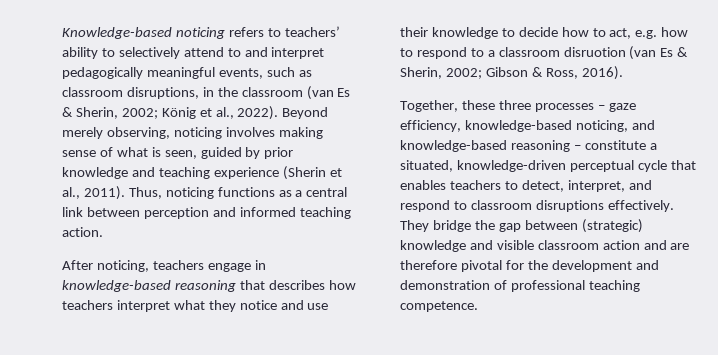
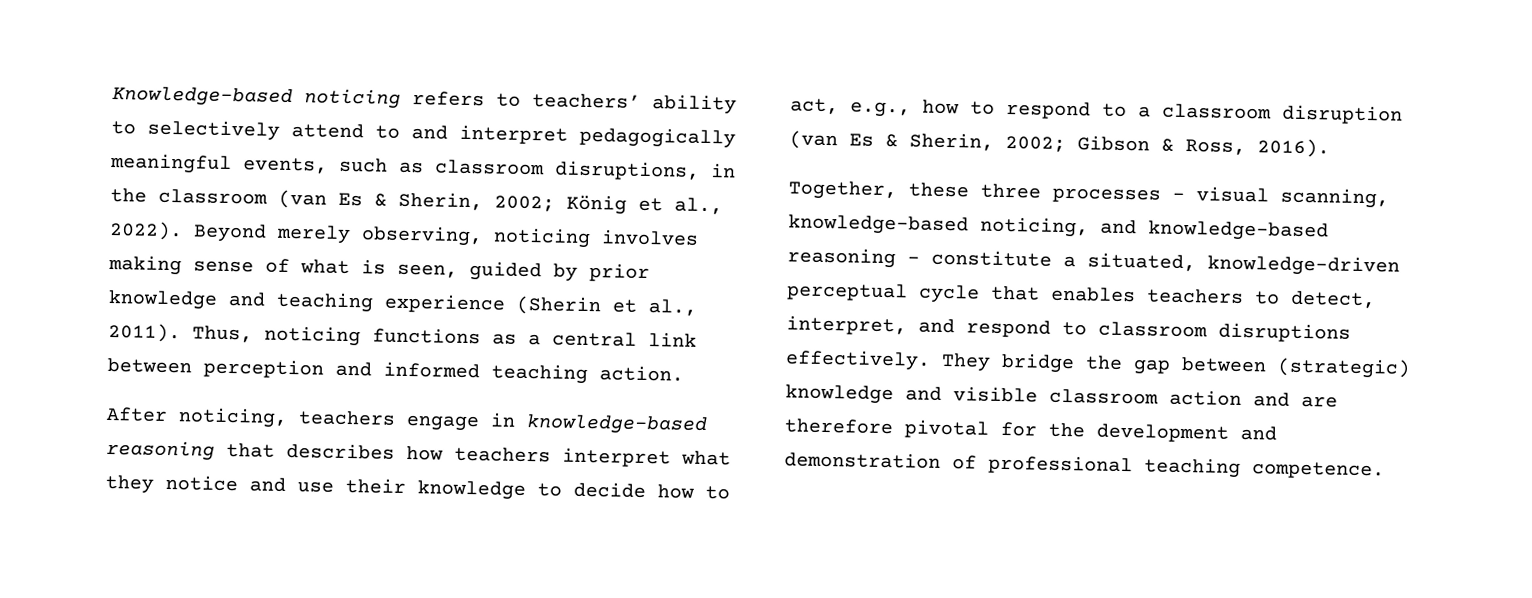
- After noticing, teachers engage in knowledge-based reasoning that describes how teachers interpret what they notice and use their knowledge to decide how to act, e.g. how to respond to a classroom disruotion (van Es & Sherin, 2002; Gibson & Ross, 2016).
+ After noticing, teachers engage in knowledge-based reasoning that describes how teachers interpret what they notice and use their knowledge to decide how to act, e.g., how to respond to a classroom disruption (van Es & Sherin, 2002; Gibson & Ross, 2016).
- Together, these three processes – gaze efficiency, knowledge-based noticing, and knowledge-based reasoning – constitute a situated, knowledge-driven perceptual cycle that enables teachers to detect, interpret, and respond to classroom disruptions effectively.
+ Together, these three processes – visual scanning, knowledge-based noticing, and knowledge-based reasoning – constitute a situated, knowledge-driven perceptual cycle that enables teachers to detect, interpret, and respond to classroom disruptions effectively.

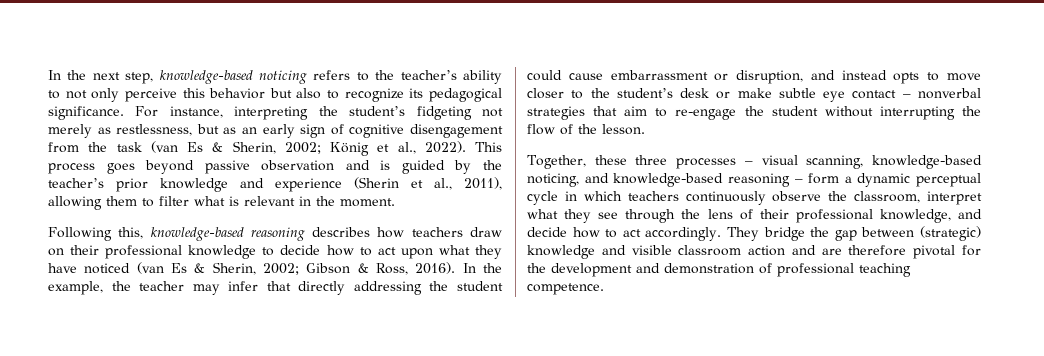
- Knowledge-based noticing refers to teachers’ ability to selectively attend to and interpret pedagogically meaningful events, such as classroom disruptions, in the classroom (van Es & Sherin, 2002; König et al., 2022).
+ In the next step, knowledge-based noticing refers to the teacher’s ability to not only perceive this behavior but also to recognize its pedagogical significance. For instance, interpreting the student’s fidgeting not merely as restlessness, but as an early sign of cognitive disengagement from the task (van Es & Sherin, 2002; König et al., 2022).
- Beyond merely observing, noticing involves making sense of what is seen, guided by prior knowledge and teaching experience (Sherin et al., 2011). Thus, noticing functions as a central link between perception and informed teaching action.
- After noticing, teachers engage in knowledge-based reasoning that describes how teachers interpret what they notice and use their knowledge to decide how to act, e.g., how to respond to a classroom disruption (van Es & Sherin, 2002; Gibson & Ross, 2016).
+ This process goes beyond passive observation and is guided by the teacher’s prior knowledge and experience (Sherin et al., 2011), allowing them to filter what is relevant in the moment.
+ Following this, knowledge-based reasoning describes how teachers draw on their professional knowledge to decide how to act upon what they have noticed (van Es & Sherin, 2002; Gibson & Ross, 2016). In the example, the teacher may infer that directly addressing the student could cause embarrassment or disruption, and instead opts to move closer to the student’s desk or make subtle eye contact – nonverbal strategies that aim to re-engage the student without interrupting the flow of the lesson.
- Together, these three processes – visual scanning, knowledge-based noticing, and knowledge-based reasoning – constitute a situated, knowledge-driven perceptual cycle that enables teachers to detect, interpret, and respond to classroom disruptions effectively.
+ Together, these three processes – visual scanning, knowledge-based noticing, and knowledge-based reasoning – form a dynamic perceptual cycle in which teachers continuously observe the classroom, interpret what they see through the lens of their professional knowledge, and decide how to act accordingly.

